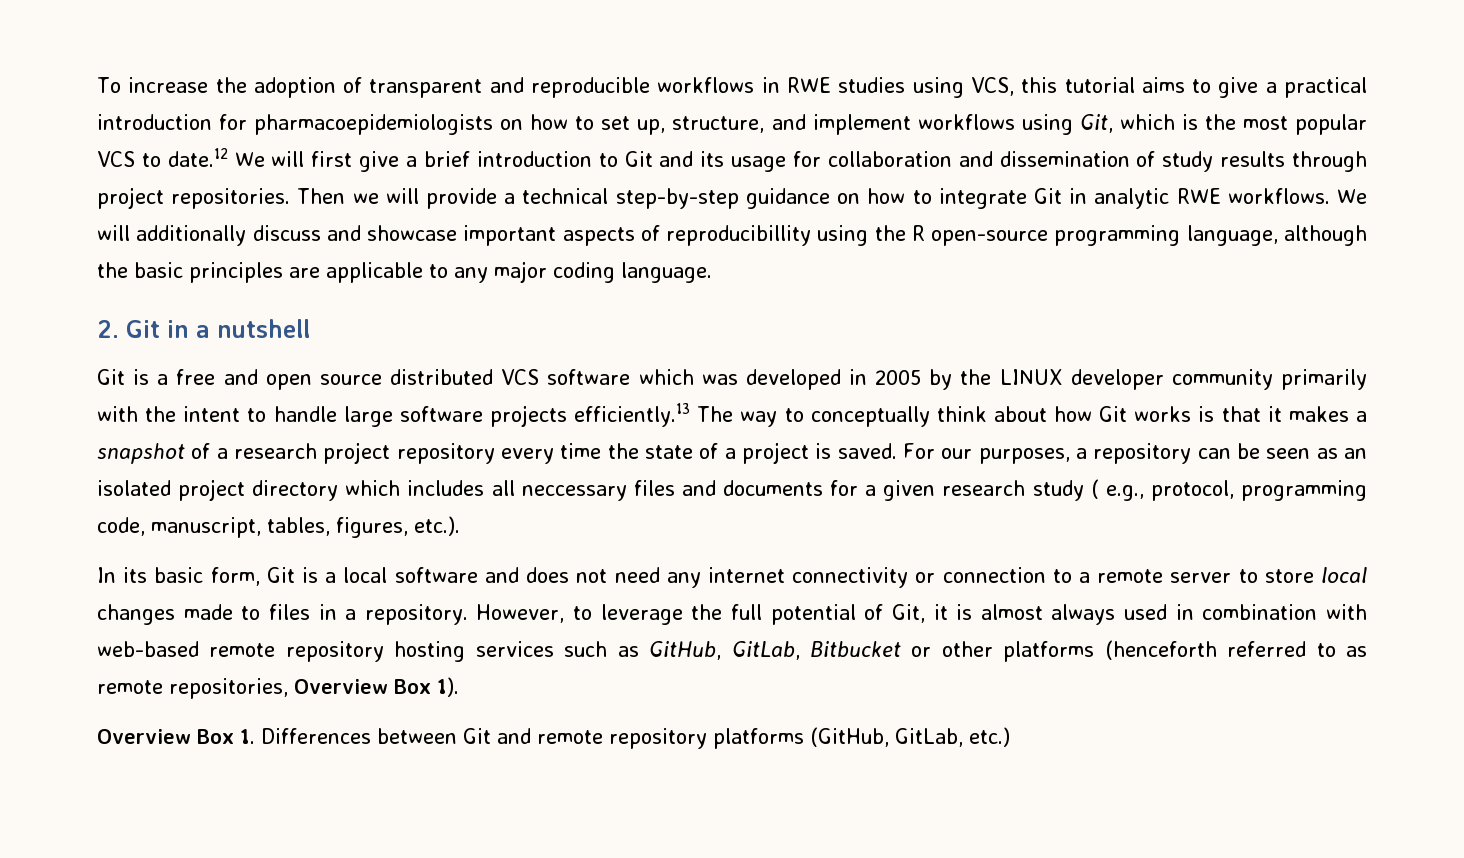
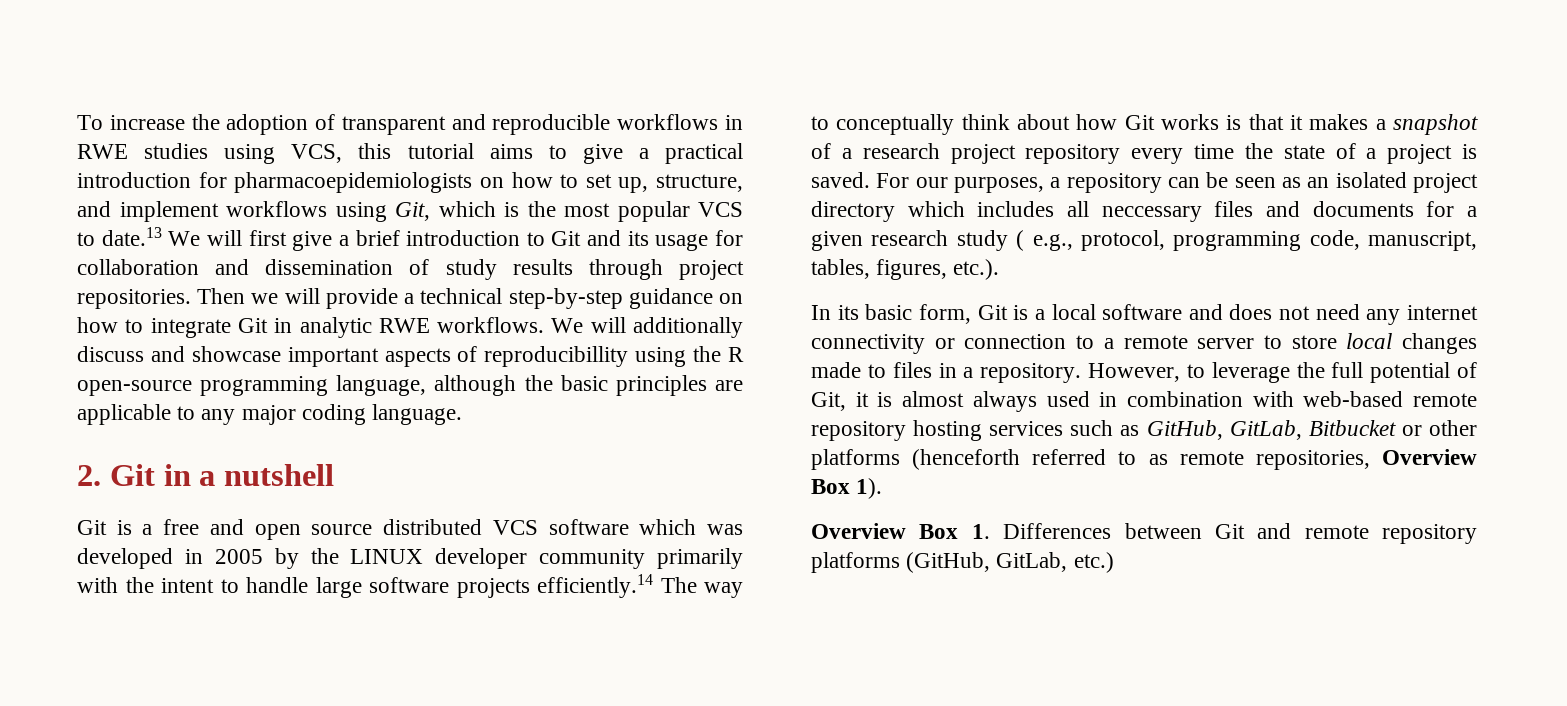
- To increase the adoption of transparent and reproducible workflows in RWE studies using VCS, this tutorial aims to give a practical introduction for pharmacoepidemiologists on how to set up, structure, and implement workflows using Git, which is the most popular VCS to date.12 We will first give a brief introduction to Git and its usage for collaboration and dissemination of study results through project repositories.
+ To increase the adoption of transparent and reproducible workflows in RWE studies using VCS, this tutorial aims to give a practical introduction for pharmacoepidemiologists on how to set up, structure, and implement workflows using Git, which is the most popular VCS to date.13 We will first give a brief introduction to Git and its usage for collaboration and dissemination of study results through project repositories.
- Git is a free and open source distributed VCS software which was developed in 2005 by the LINUX developer community primarily with the intent to handle large software projects efficiently.13 The way to conceptually think about how Git works is that it makes a snapshot of a research project repository every time the state of a project is saved.
+ Git is a free and open source distributed VCS software which was developed in 2005 by the LINUX developer community primarily with the intent to handle large software projects efficiently.14 The way to conceptually think about how Git works is that it makes a snapshot of a research project repository every time the state of a project is saved.

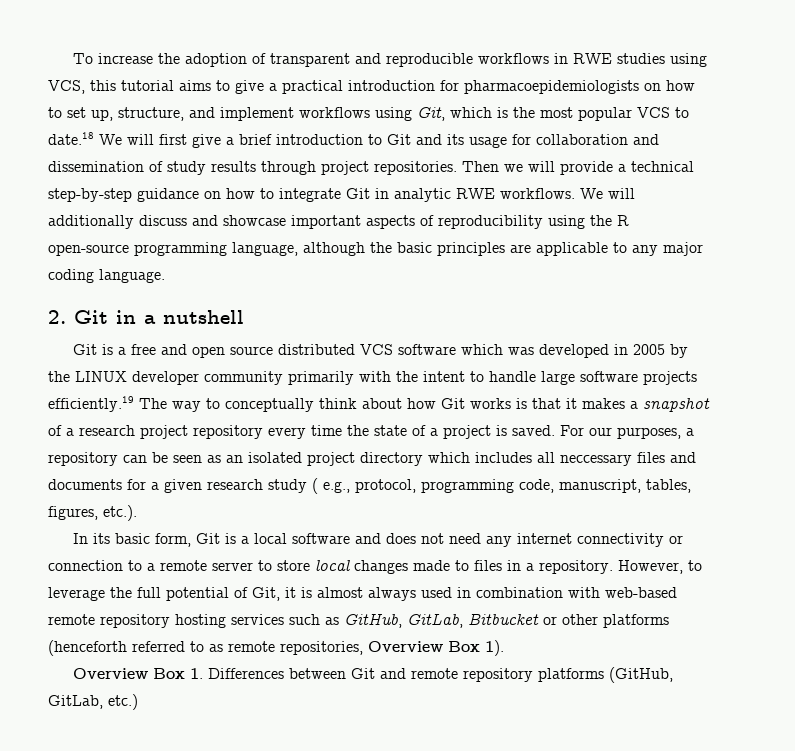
- To increase the adoption of transparent and reproducible workflows in RWE studies using VCS, this tutorial aims to give a practical introduction for pharmacoepidemiologists on how to set up, structure, and implement workflows using Git, which is the most popular VCS to date.13 We will first give a brief introduction to Git and its usage for collaboration and dissemination of study results through project repositories.
+ To increase the adoption of transparent and reproducible workflows in RWE studies using VCS, this tutorial aims to give a practical introduction for pharmacoepidemiologists on how to set up, structure, and implement workflows using Git, which is the most popular VCS to date.18 We will first give a brief introduction to Git and its usage for collaboration and dissemination of study results through project repositories.
- We will additionally discuss and showcase important aspects of reproducibillity using the R open-source programming language, although the basic principles are applicable to any major coding language.
+ We will additionally discuss and showcase important aspects of reproducibility using the R open-source programming language, although the basic principles are applicable to any major coding language.
- Git is a free and open source distributed VCS software which was developed in 2005 by the LINUX developer community primarily with the intent to handle large software projects efficiently.14 The way to conceptually think about how Git works is that it makes a snapshot of a research project repository every time the state of a project is saved.
+ Git is a free and open source distributed VCS software which was developed in 2005 by the LINUX developer community primarily with the intent to handle large software projects efficiently.19 The way to conceptually think about how Git works is that it makes a snapshot of a research project repository every time the state of a project is saved.

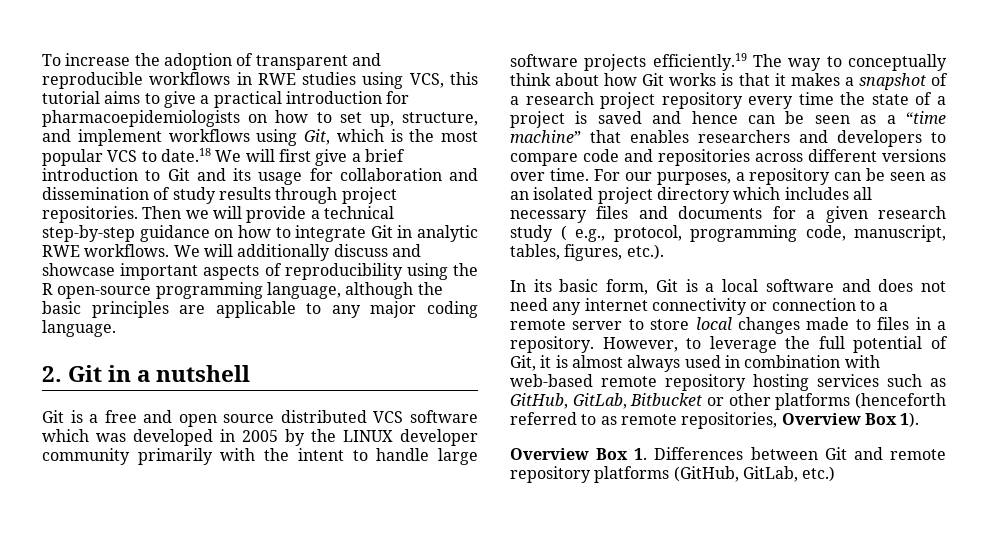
- Git is a free and open source distributed VCS software which was developed in 2005 by the LINUX developer community primarily with the intent to handle large software projects efficiently.19 The way to conceptually think about how Git works is that it makes a snapshot of a research project repository every time the state of a project is saved.
+ Git is a free and open source distributed VCS software which was developed in 2005 by the LINUX developer community primarily with the intent to handle large software projects efficiently.19 The way to conceptually think about how Git works is that it makes a snapshot of a research project repository every time the state of a project is saved and hence can be seen as a “time machine” that enables researchers and developers to compare code and repositories across different versions over time.
- For our purposes, a repository can be seen as an isolated project directory which includes all neccessary files and documents for a given research study ( e.g., protocol, programming code, manuscript, tables, figures, etc.).
+ For our purposes, a repository can be seen as an isolated project directory which includes all necessary files and documents for a given research study ( e.g., protocol, programming code, manuscript, tables, figures, etc.).

